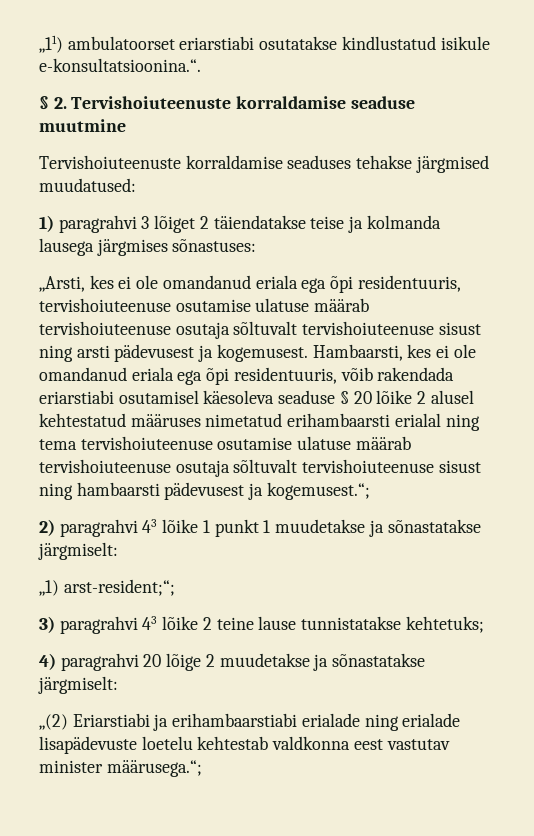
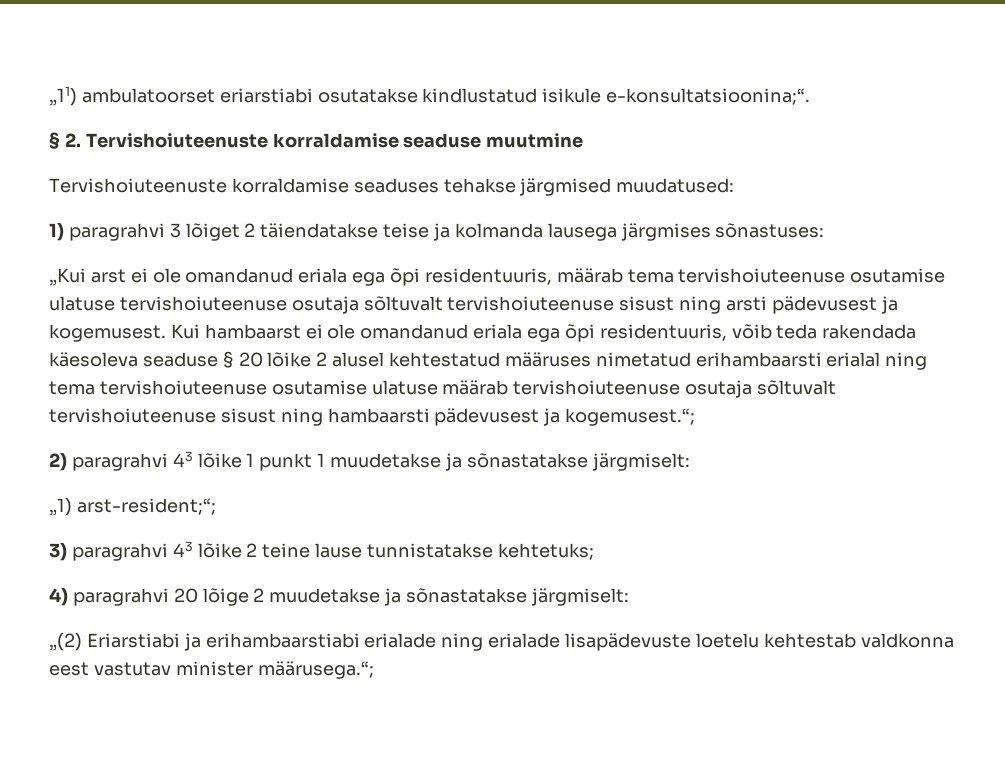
- „11) ambulatoorset eriarstiabi osutatakse kindlustatud isikule e-konsultatsioonina.“.
+ „11) ambulatoorset eriarstiabi osutatakse kindlustatud isikule e-konsultatsioonina;“.
- „Arsti, kes ei ole omandanud eriala ega õpi residentuuris, tervishoiuteenuse osutamise ulatuse määrab tervishoiuteenuse osutaja sõltuvalt tervishoiuteenuse sisust ning arsti pädevusest ja kogemusest.
+ „Kui arst ei ole omandanud eriala ega õpi residentuuris, määrab tema tervishoiuteenuse osutamise ulatuse tervishoiuteenuse osutaja sõltuvalt tervishoiuteenuse sisust ning arsti pädevusest ja kogemusest.
- Hambaarsti, kes ei ole omandanud eriala ega õpi residentuuris, võib rakendada eriarstiabi osutamisel käesoleva seaduse § 20 lõike 2 alusel kehtestatud määruses nimetatud erihambaarsti erialal ning tema tervishoiuteenuse osutamise ulatuse määrab tervishoiuteenuse osutaja sõltuvalt tervishoiuteenuse sisust ning hambaarsti pädevusest ja kogemusest.“;
+ Kui hambaarst ei ole omandanud eriala ega õpi residentuuris, võib teda rakendada käesoleva seaduse § 20 lõike 2 alusel kehtestatud määruses nimetatud erihambaarsti erialal ning tema tervishoiuteenuse osutamise ulatuse määrab tervishoiuteenuse osutaja sõltuvalt tervishoiuteenuse sisust ning hambaarsti pädevusest ja kogemusest.“;

